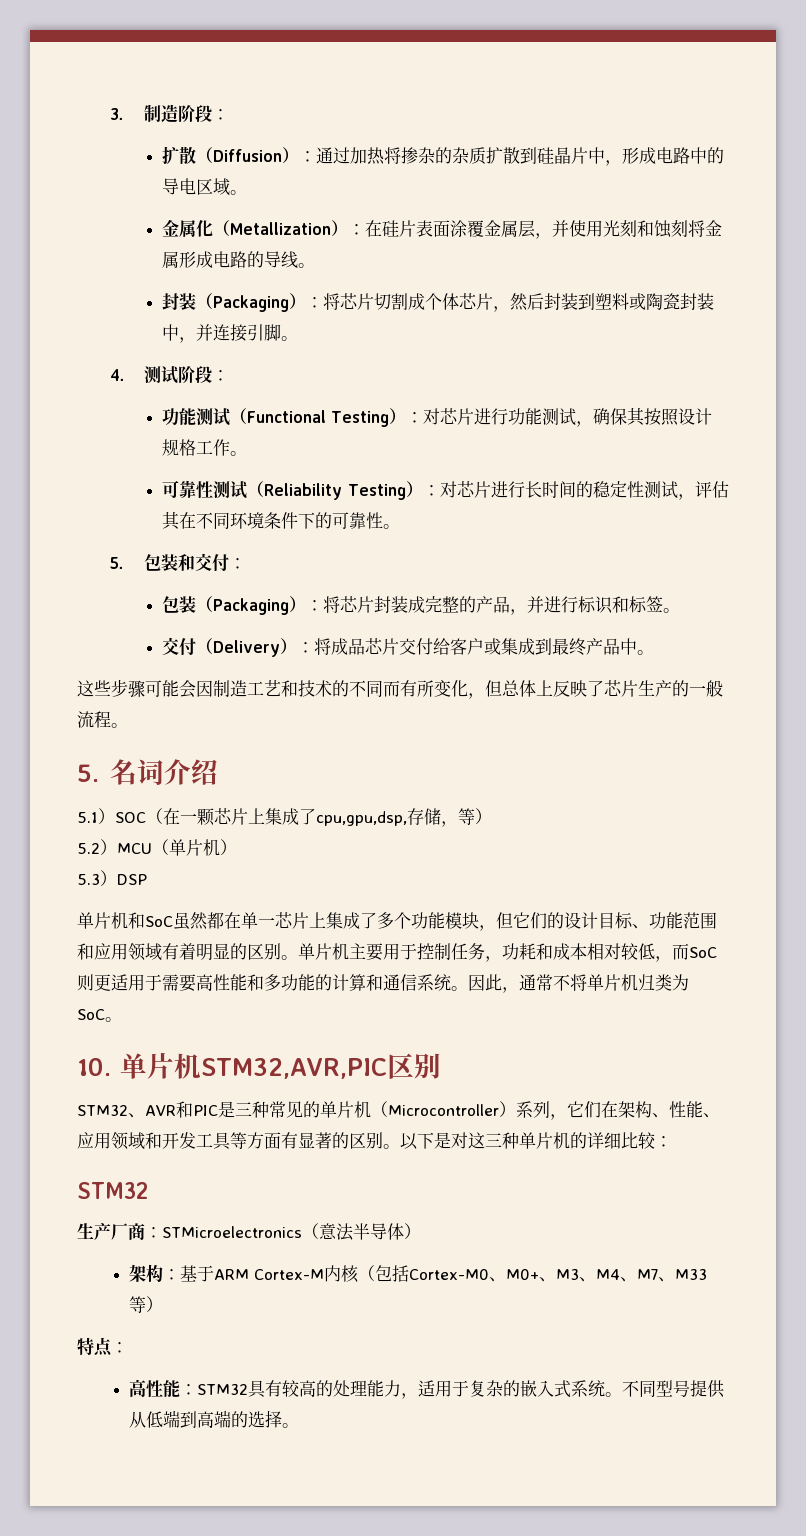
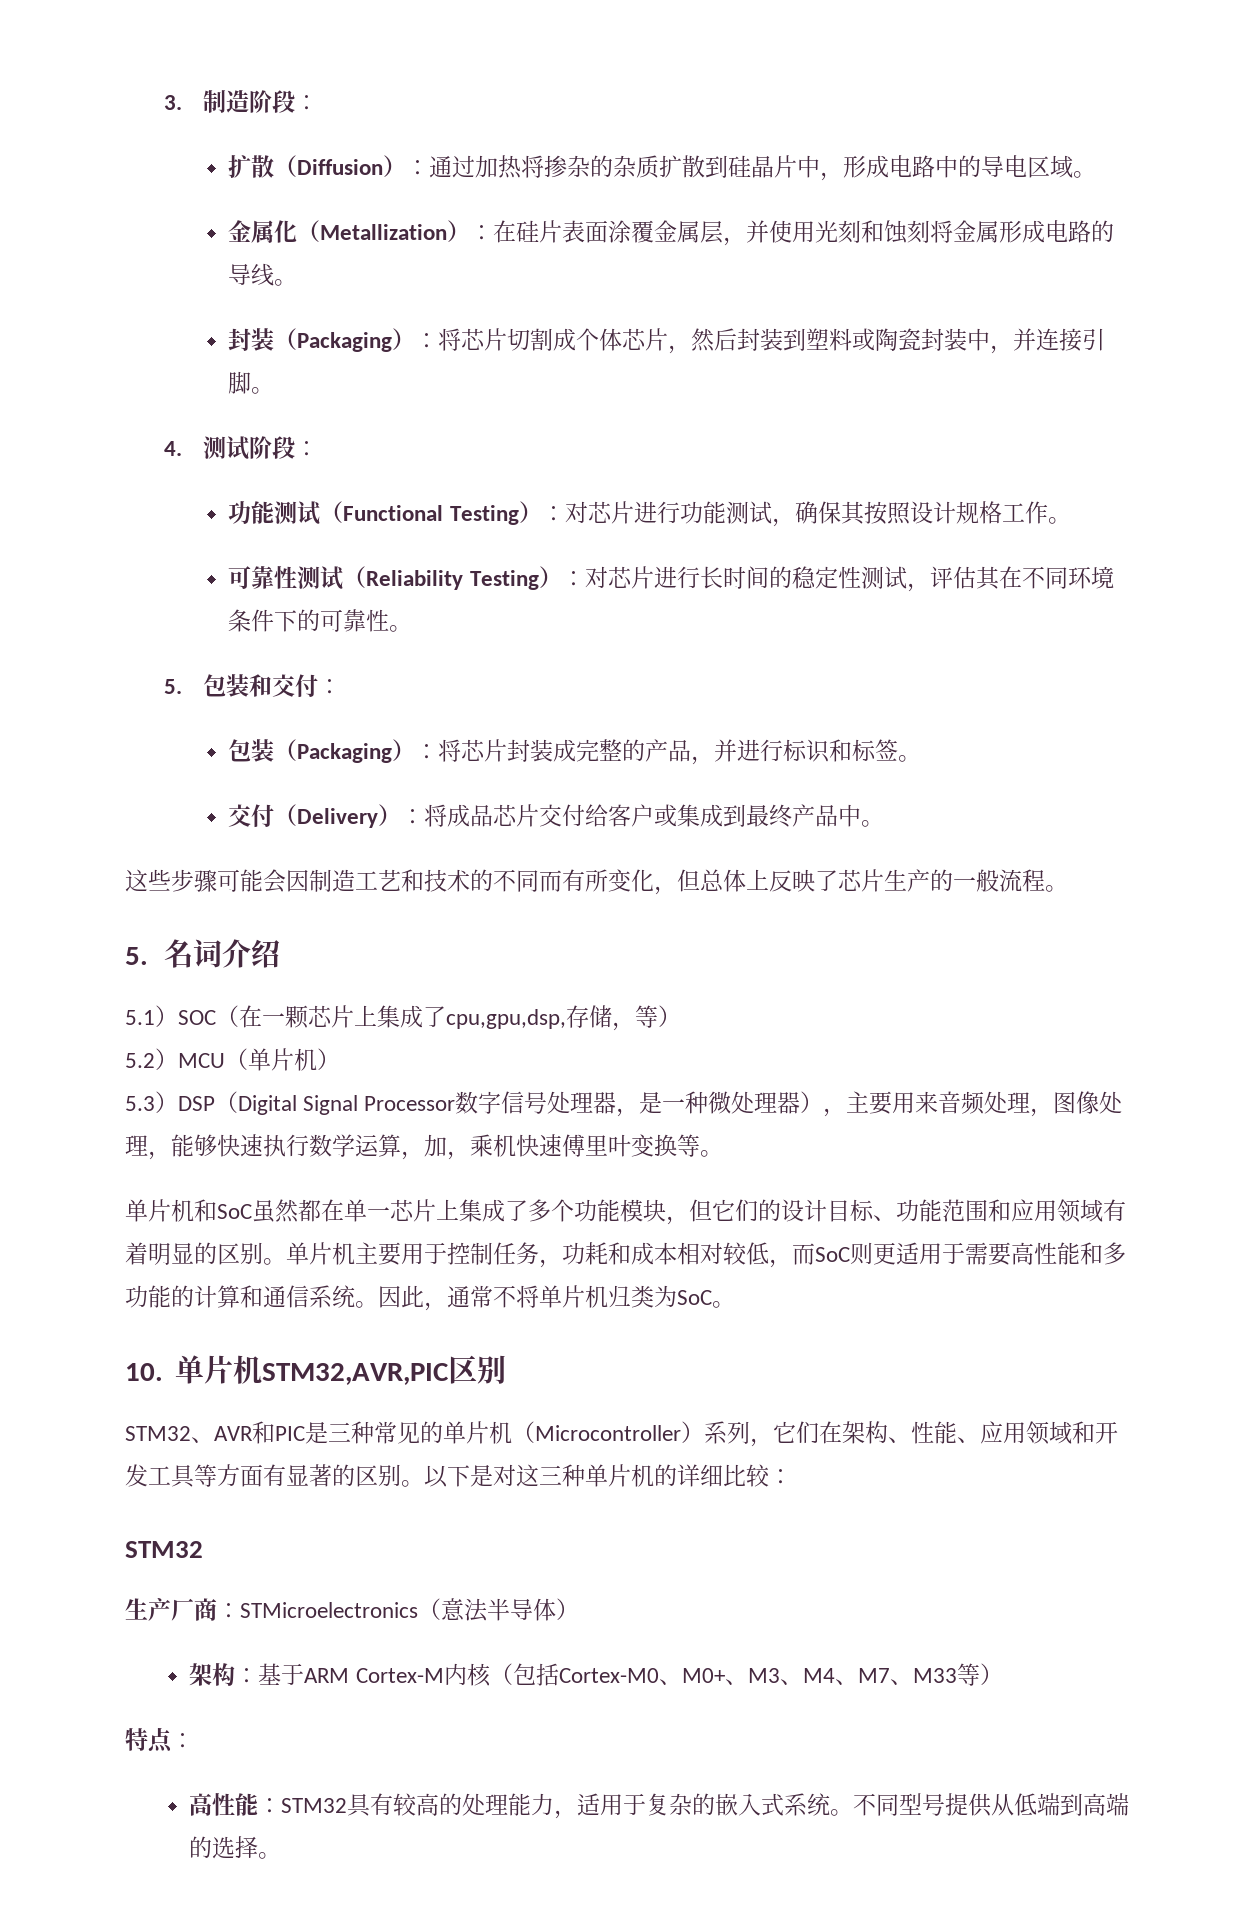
- 5.3）DSP
+ 5.3）DSP（Digital Signal Processor数字信号处理器，是一种微处理器），主要用来音频处理，图像处理，能够快速执行数学运算，加，乘机快速傅里叶变换等。

